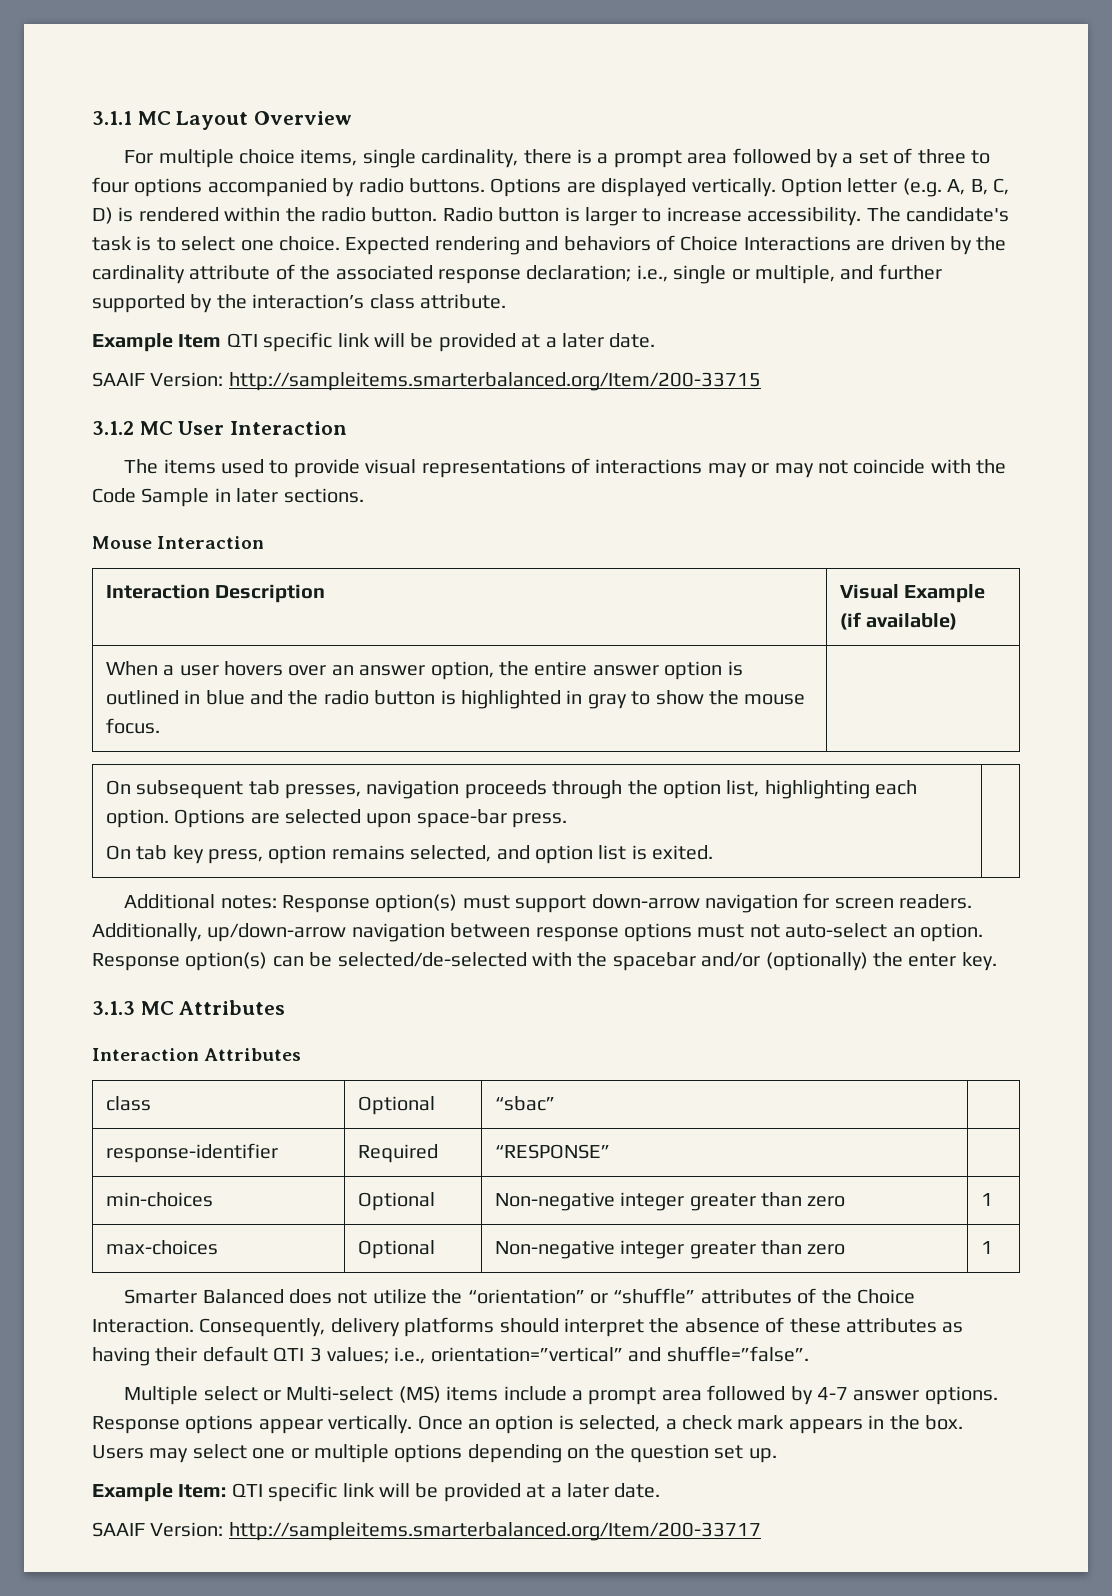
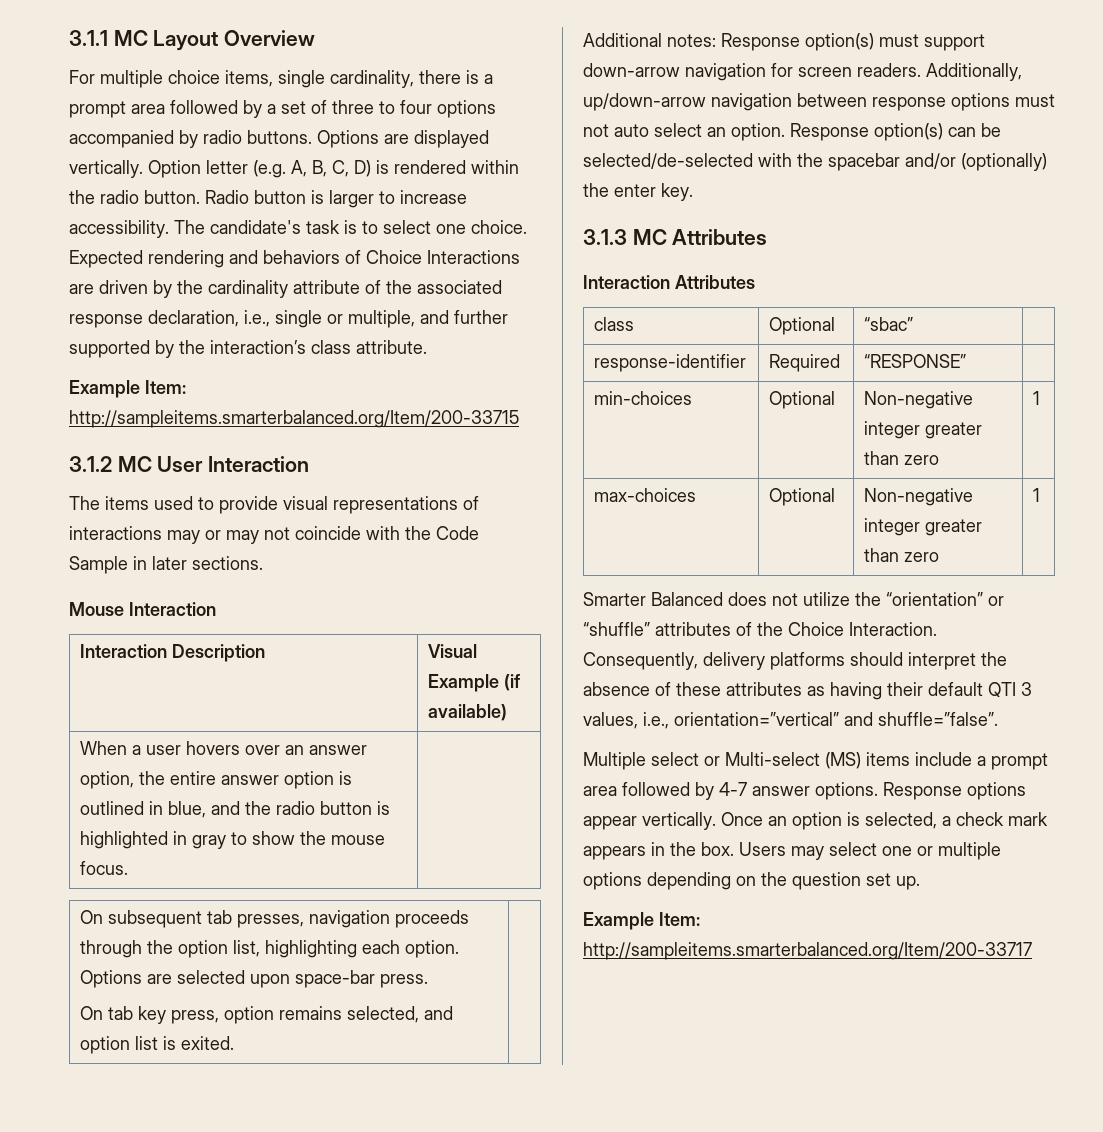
- Expected rendering and behaviors of Choice Interactions are driven by the cardinality attribute of the associated response declaration; i.e., single or multiple, and further supported by the interaction’s class attribute.
+ Expected rendering and behaviors of Choice Interactions are driven by the cardinality attribute of the associated response declaration, i.e., single or multiple, and further supported by the interaction’s class attribute.
- Example Item QTI specific link will be provided at a later date.
- SAAIF Version: http://sampleitems.smarterbalanced.org/Item/200-33715
+ Example Item: http://sampleitems.smarterbalanced.org/Item/200-33715
- When a user hovers over an answer option, the entire answer option is outlined in blue and the radio button is highlighted in gray to show the mouse focus. |
+ When a user hovers over an answer option, the entire answer option is outlined in blue, and the radio button is highlighted in gray to show the mouse focus. |
- Additionally, up/down-arrow navigation between response options must not auto-select an option.
+ Additionally, up/down-arrow navigation between response options must not auto select an option.
- Consequently, delivery platforms should interpret the absence of these attributes as having their default QTI 3 values; i.e., orientation=”vertical” and shuffle=”false”.
+ Consequently, delivery platforms should interpret the absence of these attributes as having their default QTI 3 values, i.e., orientation=”vertical” and shuffle=”false”.
- Example Item: QTI specific link will be provided at a later date.
- SAAIF Version: http://sampleitems.smarterbalanced.org/Item/200-33717
+ Example Item: http://sampleitems.smarterbalanced.org/Item/200-33717

